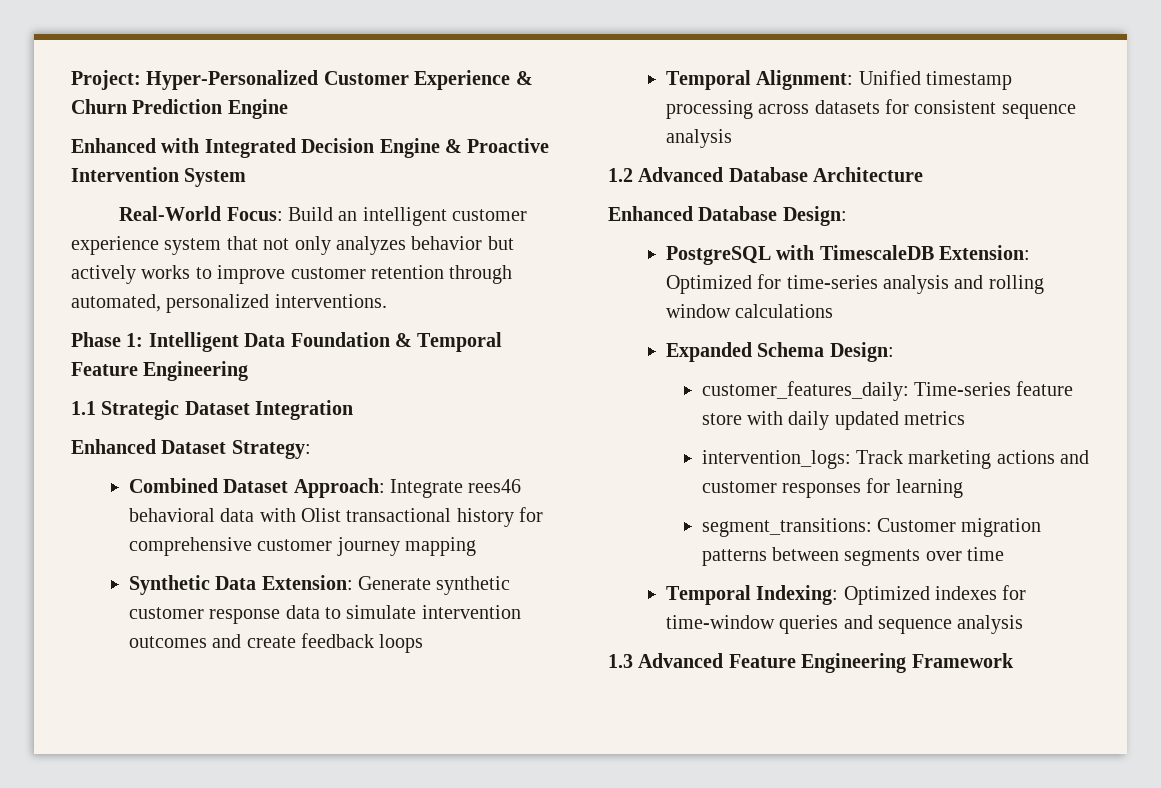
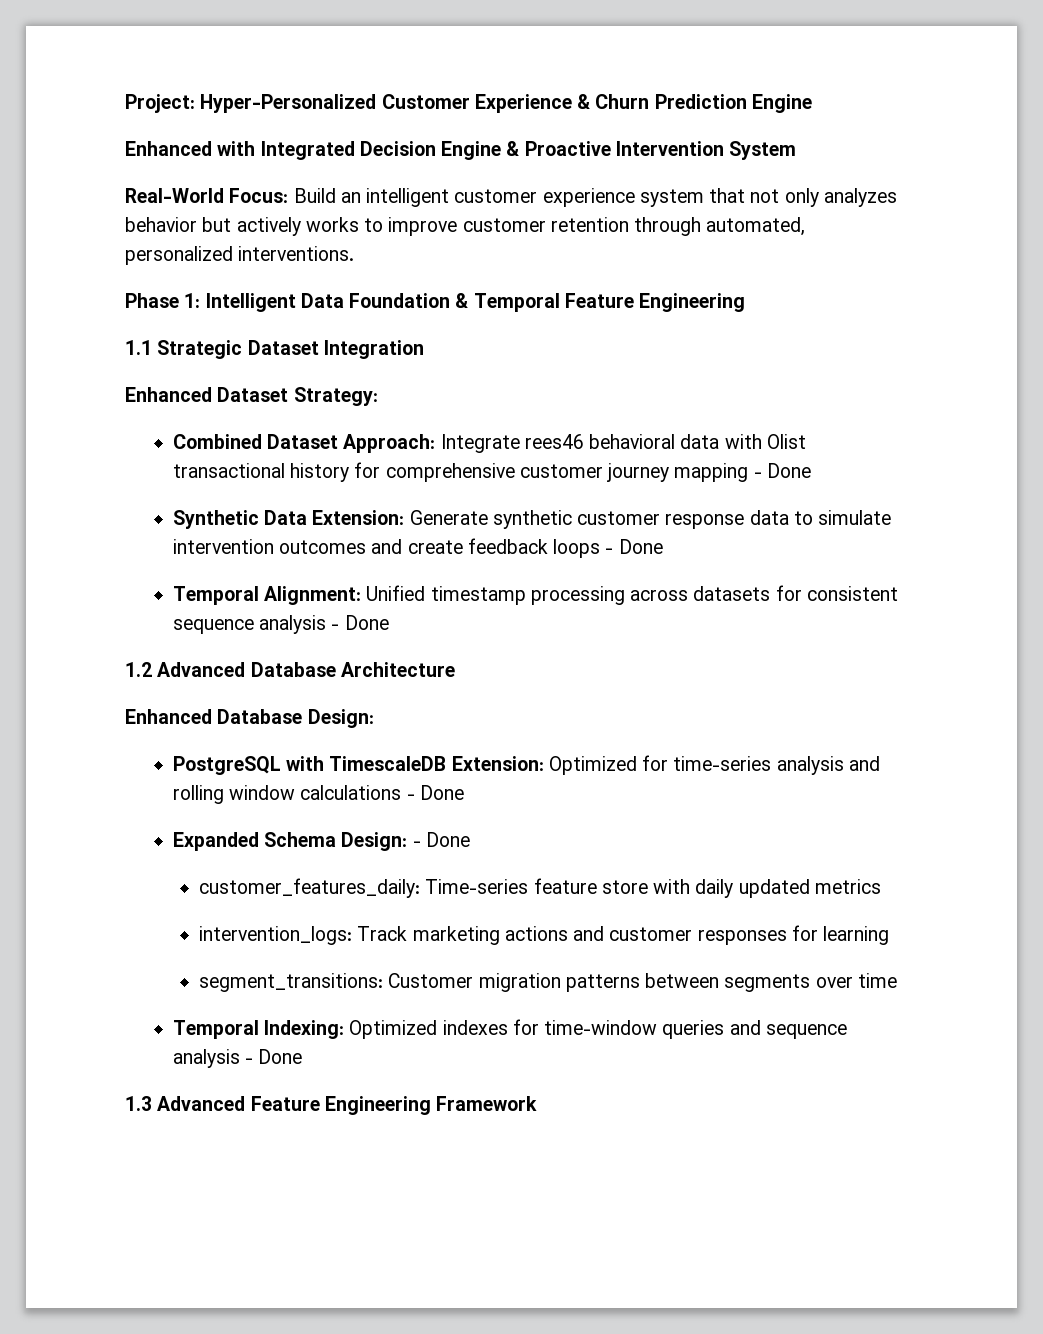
- Combined Dataset Approach: Integrate rees46 behavioral data with Olist transactional history for comprehensive customer journey mapping
+ Combined Dataset Approach: Integrate rees46 behavioral data with Olist transactional history for comprehensive customer journey mapping - Done
- Synthetic Data Extension: Generate synthetic customer response data to simulate intervention outcomes and create feedback loops
+ Synthetic Data Extension: Generate synthetic customer response data to simulate intervention outcomes and create feedback loops - Done
- Temporal Alignment: Unified timestamp processing across datasets for consistent sequence analysis
+ Temporal Alignment: Unified timestamp processing across datasets for consistent sequence analysis - Done
- PostgreSQL with TimescaleDB Extension: Optimized for time-series analysis and rolling window calculations
+ PostgreSQL with TimescaleDB Extension: Optimized for time-series analysis and rolling window calculations - Done
- Expanded Schema Design:
+ Expanded Schema Design: - Done
- Temporal Indexing: Optimized indexes for time-window queries and sequence analysis
+ Temporal Indexing: Optimized indexes for time-window queries and sequence analysis - Done

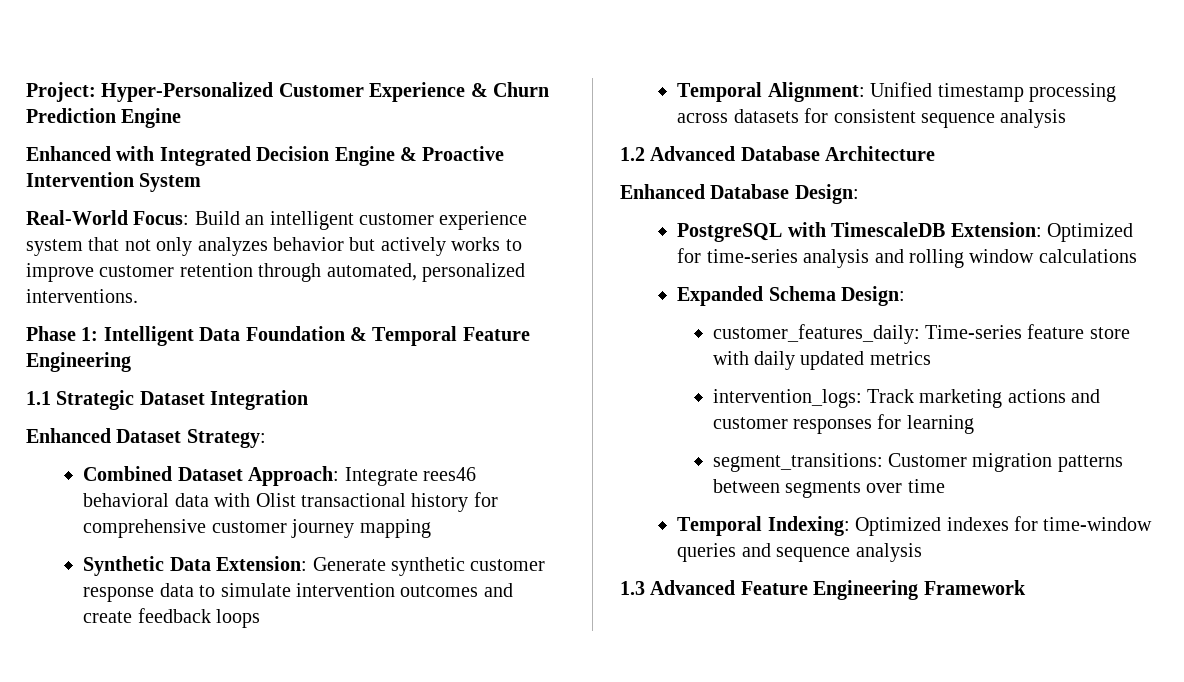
- Combined Dataset Approach: Integrate rees46 behavioral data with Olist transactional history for comprehensive customer journey mapping - Done
+ Combined Dataset Approach: Integrate rees46 behavioral data with Olist transactional history for comprehensive customer journey mapping
- Synthetic Data Extension: Generate synthetic customer response data to simulate intervention outcomes and create feedback loops - Done
+ Synthetic Data Extension: Generate synthetic customer response data to simulate intervention outcomes and create feedback loops
- Temporal Alignment: Unified timestamp processing across datasets for consistent sequence analysis - Done
+ Temporal Alignment: Unified timestamp processing across datasets for consistent sequence analysis
- PostgreSQL with TimescaleDB Extension: Optimized for time-series analysis and rolling window calculations - Done
+ PostgreSQL with TimescaleDB Extension: Optimized for time-series analysis and rolling window calculations
- Expanded Schema Design: - Done
+ Expanded Schema Design:
- Temporal Indexing: Optimized indexes for time-window queries and sequence analysis - Done
+ Temporal Indexing: Optimized indexes for time-window queries and sequence analysis

